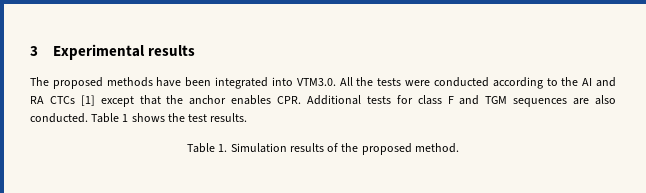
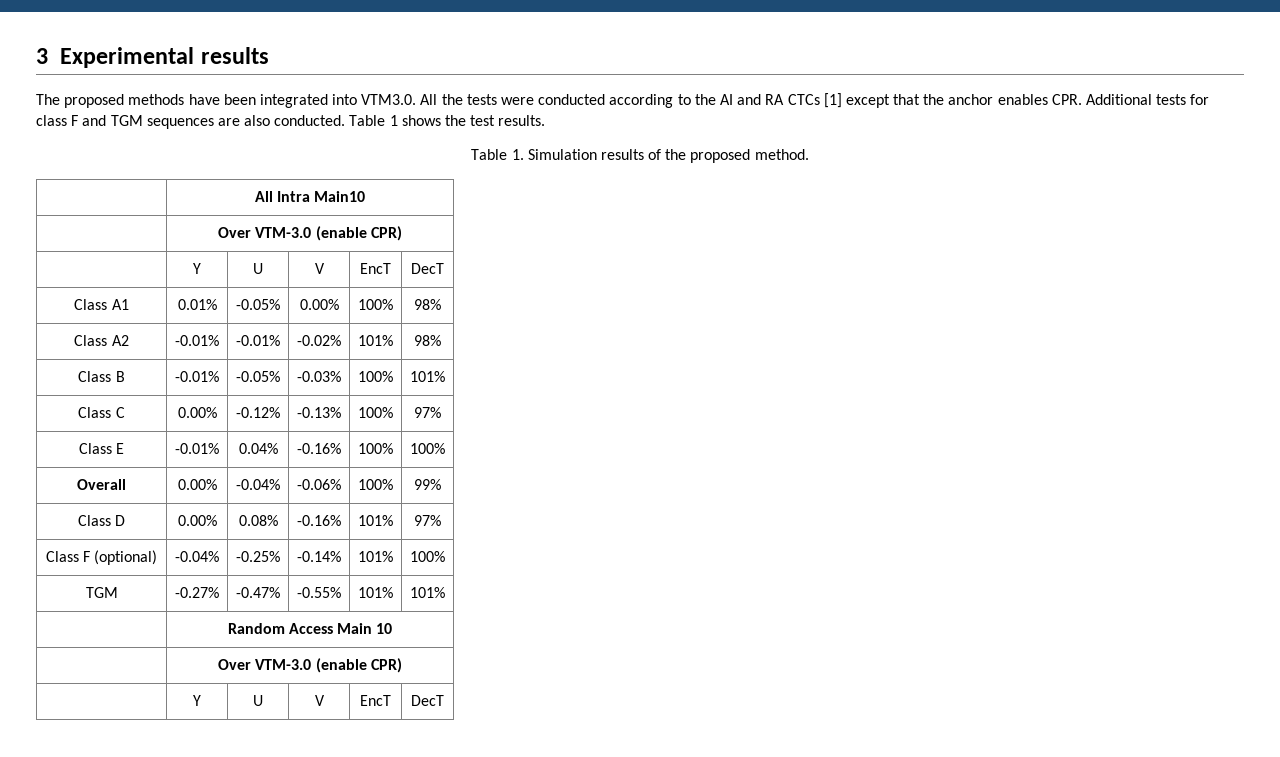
+ | All Intra Main10
+ | Over VTM-3.0 (enable CPR)
+ | Y | U | V | EncT | DecT
+ Class A1 | 0.01% | -0.05% | 0.00% | 100% | 98%
+ Class A2 | -0.01% | -0.01% | -0.02% | 101% | 98%
+ Class B | -0.01% | -0.05% | -0.03% | 100% | 101%
+ Class C | 0.00% | -0.12% | -0.13% | 100% | 97%
+ Class E | -0.01% | 0.04% | -0.16% | 100% | 100%
+ Overall | 0.00% | -0.04% | -0.06% | 100% | 99%
+ Class D | 0.00% | 0.08% | -0.16% | 101% | 97%
+ Class F (optional) | -0.04% | -0.25% | -0.14% | 101% | 100%
+ TGM | -0.27% | -0.47% | -0.55% | 101% | 101%
+ | Random Access Main 10
+ | Over VTM-3.0 (enable CPR)
+ | Y | U | V | EncT | DecT

